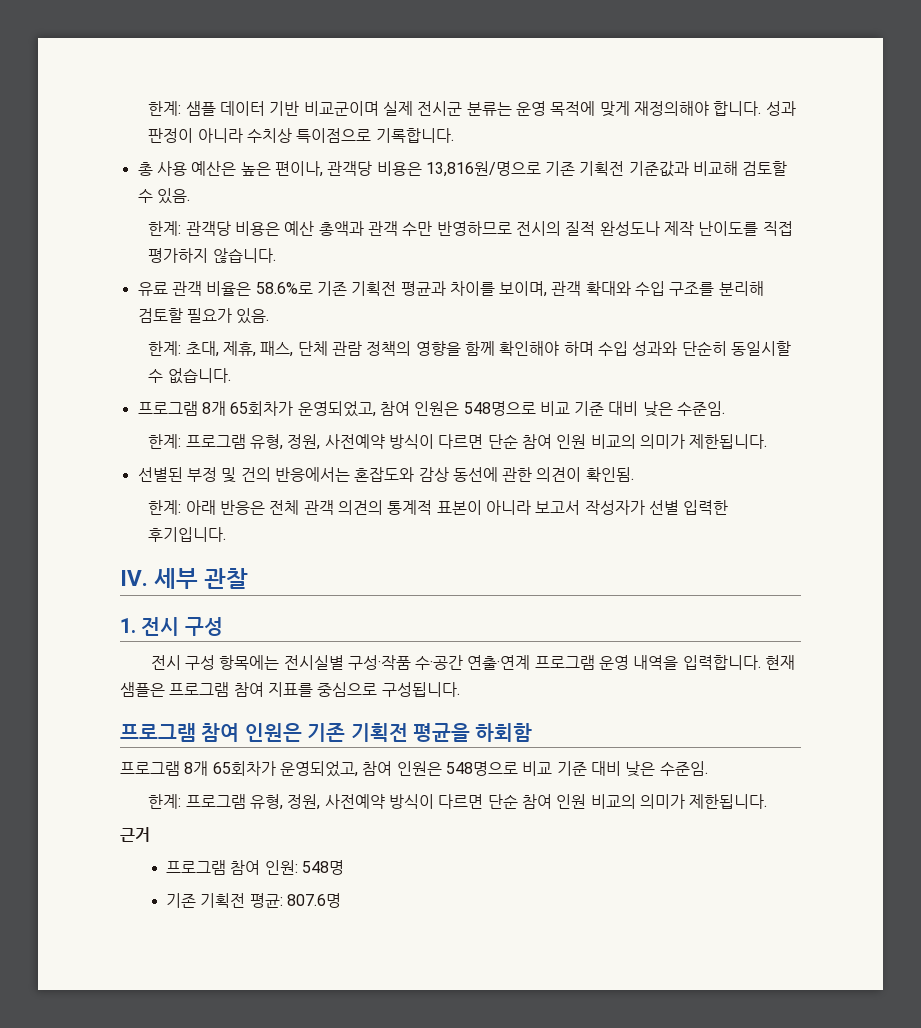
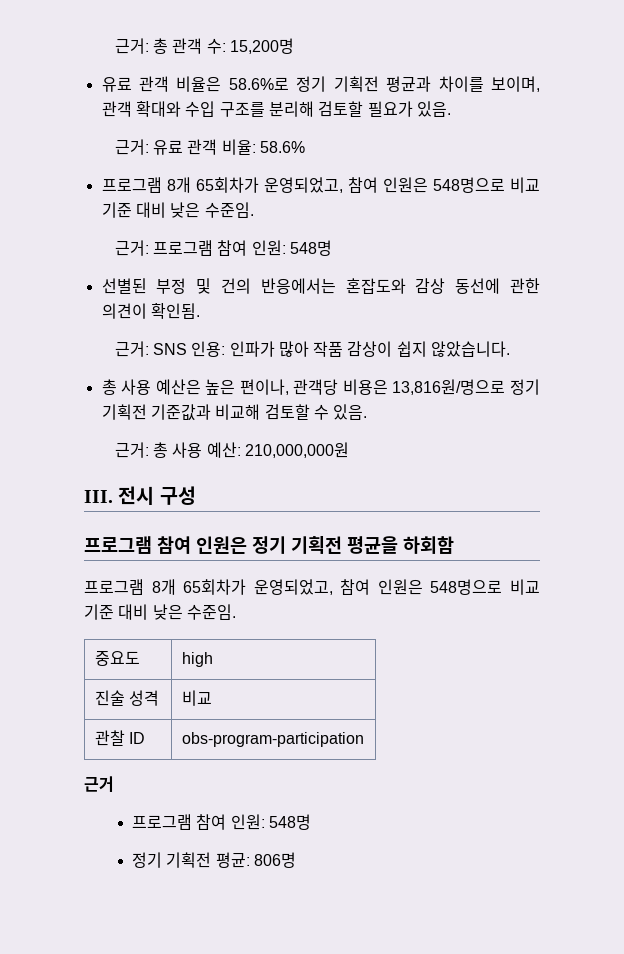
- 한계: 샘플 데이터 기반 비교군이며 실제 전시군 분류는 운영 목적에 맞게 재정의해야 합니다. 성과 판정이 아니라 수치상 특이점으로 기록합니다.
- 총 사용 예산은 높은 편이나, 관객당 비용은 13,816원/명으로 기존 기획전 기준값과 비교해 검토할 수 있음.
- 한계: 관객당 비용은 예산 총액과 관객 수만 반영하므로 전시의 질적 완성도나 제작 난이도를 직접 평가하지 않습니다.
+ 근거: 총 관객 수: 15,200명
- 유료 관객 비율은 58.6%로 기존 기획전 평균과 차이를 보이며, 관객 확대와 수입 구조를 분리해 검토할 필요가 있음.
+ 유료 관객 비율은 58.6%로 정기 기획전 평균과 차이를 보이며, 관객 확대와 수입 구조를 분리해 검토할 필요가 있음.
- 한계: 초대, 제휴, 패스, 단체 관람 정책의 영향을 함께 확인해야 하며 수입 성과와 단순히 동일시할 수 없습니다.
+ 근거: 유료 관객 비율: 58.6%
  프로그램 8개 65회차가 운영되었고, 참여 인원은 548명으로 비교 기준 대비 낮은 수준임.
- 한계: 프로그램 유형, 정원, 사전예약 방식이 다르면 단순 참여 인원 비교의 의미가 제한됩니다.
+ 근거: 프로그램 참여 인원: 548명
- 한계: 아래 반응은 전체 관객 의견의 통계적 표본이 아니라 보고서 작성자가 선별 입력한 후기입니다.
- IV. 세부 관찰
- 1. 전시 구성
- 전시 구성 항목에는 전시실별 구성·작품 수·공간 연출·연계 프로그램 운영 내역을 입력합니다. 현재 샘플은 프로그램 참여 지표를 중심으로 구성됩니다.
+ 근거: SNS 인용: 인파가 많아 작품 감상이 쉽지 않았습니다.
+ 총 사용 예산은 높은 편이나, 관객당 비용은 13,816원/명으로 정기 기획전 기준값과 비교해 검토할 수 있음.
+ 근거: 총 사용 예산: 210,000,000원
+ III. 전시 구성
- 프로그램 참여 인원은 기존 기획전 평균을 하회함
+ 프로그램 참여 인원은 정기 기획전 평균을 하회함
  프로그램 8개 65회차가 운영되었고, 참여 인원은 548명으로 비교 기준 대비 낮은 수준임.
- 한계: 프로그램 유형, 정원, 사전예약 방식이 다르면 단순 참여 인원 비교의 의미가 제한됩니다.
+ 중요도 | high
+ 진술 성격 | 비교
+ 관찰 ID | obs-program-participation
- 기존 기획전 평균: 807.6명
+ 정기 기획전 평균: 806명

